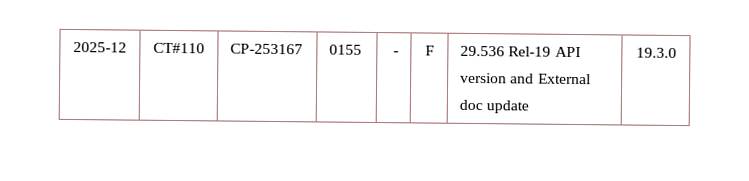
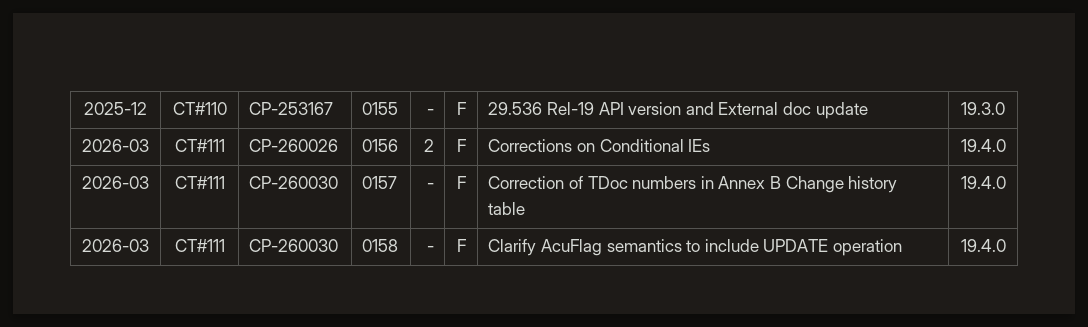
+ 2026-03 | CT#111 | CP-260026 | 0156 | 2 | F | Corrections on Conditional IEs | 19.4.0
+ 2026-03 | CT#111 | CP-260030 | 0157 | - | F | Correction of TDoc numbers in Annex B Change history table | 19.4.0
+ 2026-03 | CT#111 | CP-260030 | 0158 | - | F | Clarify AcuFlag semantics to include UPDATE operation | 19.4.0

